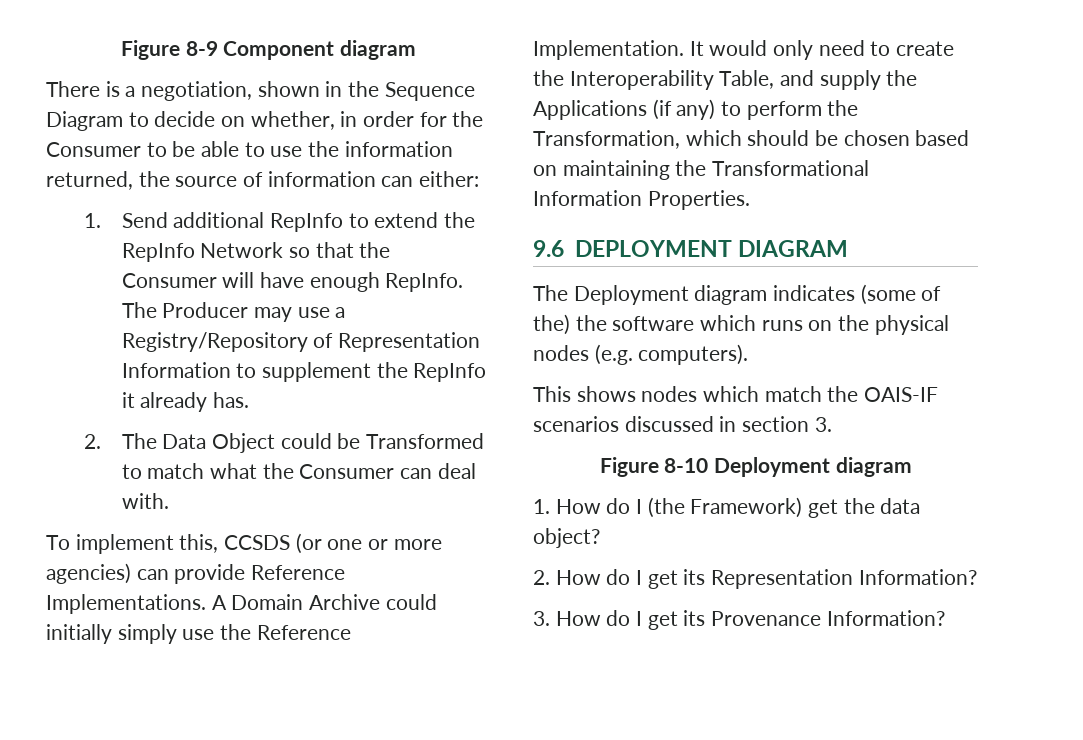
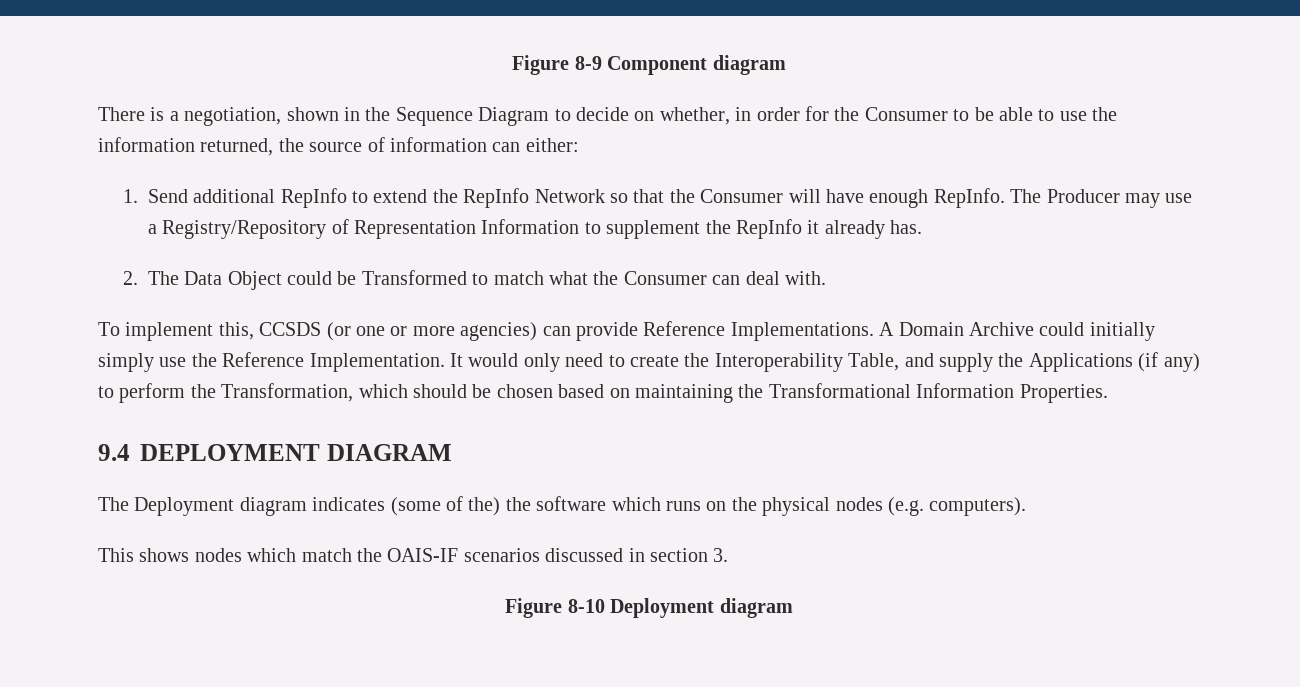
- 9.6 DEPLOYMENT DIAGRAM
+ 9.4 DEPLOYMENT DIAGRAM
- 1. How do I (the Framework) get the data object?
- 2. How do I get its Representation Information?
- 3. How do I get its Provenance Information?

